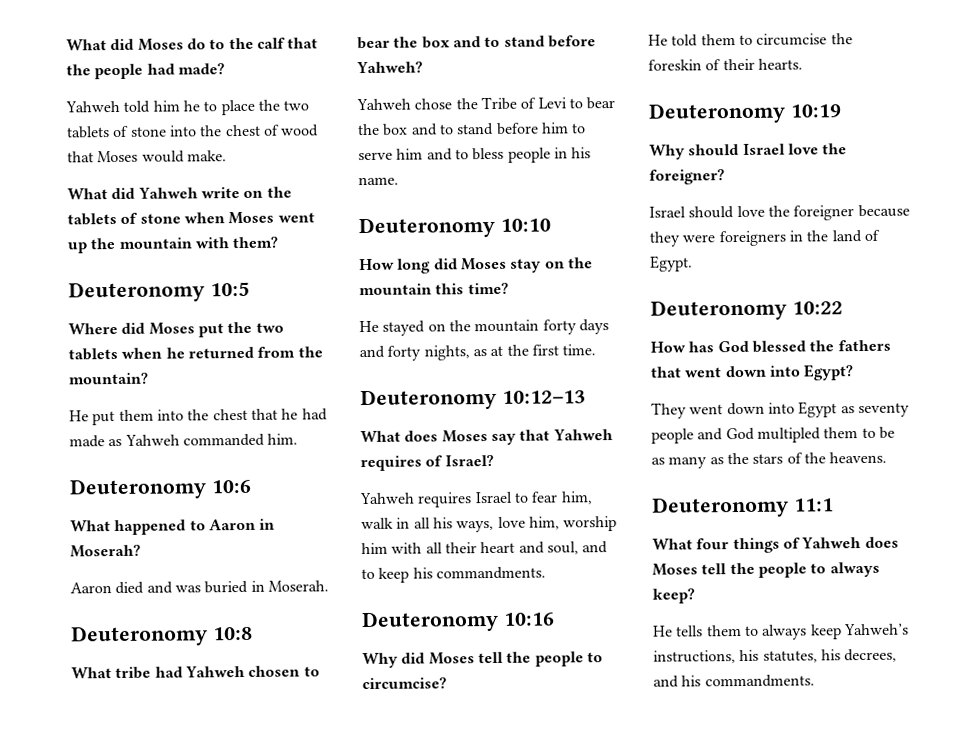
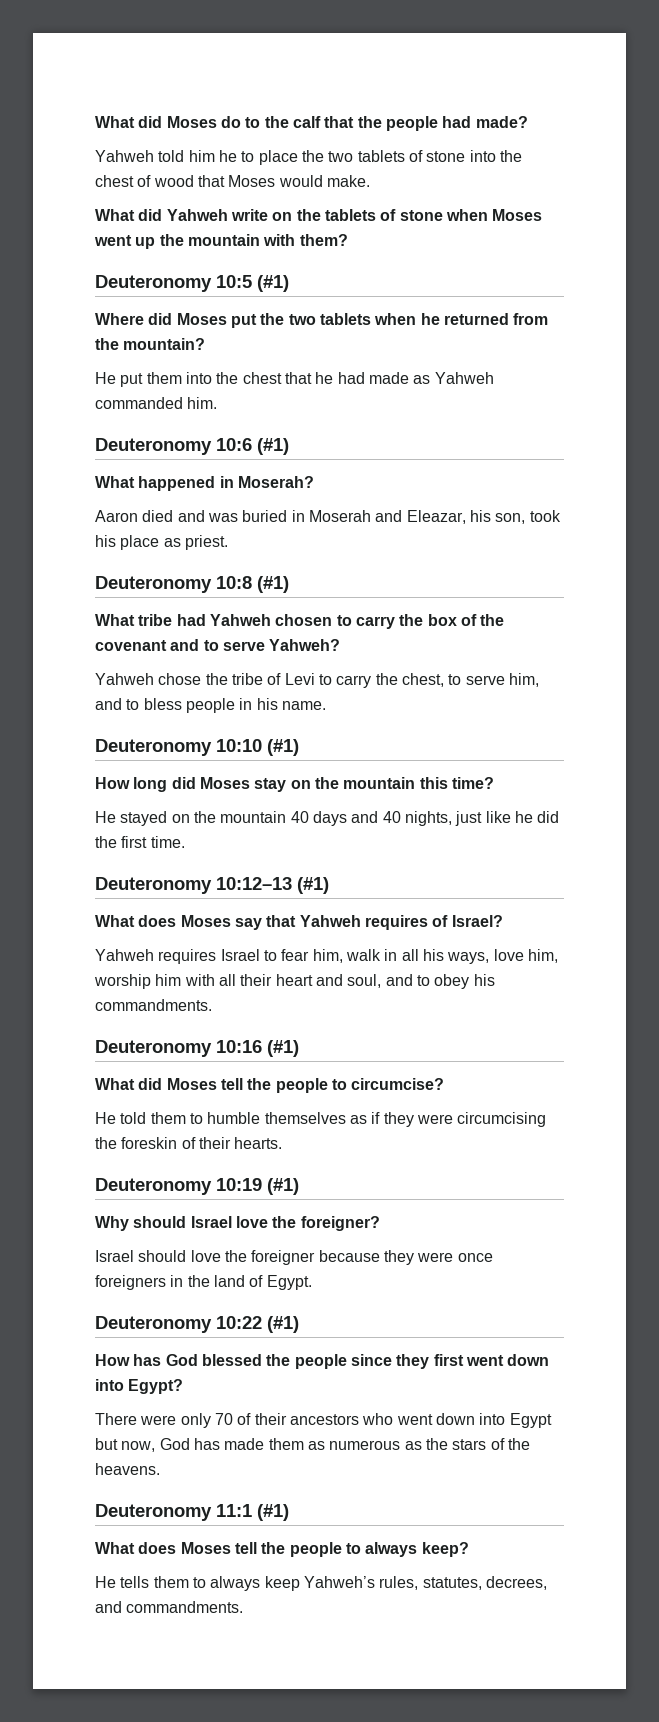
- Deuteronomy 10:5
+ Deuteronomy 10:5 (#1)
- Deuteronomy 10:6
+ Deuteronomy 10:6 (#1)
- What happened to Aaron in Moserah?
+ What happened in Moserah?
- Aaron died and was buried in Moserah.
+ Aaron died and was buried in Moserah and Eleazar, his son, took his place as priest.
- Deuteronomy 10:8
+ Deuteronomy 10:8 (#1)
- What tribe had Yahweh chosen to bear the box and to stand before Yahweh?
+ What tribe had Yahweh chosen to carry the box of the covenant and to serve Yahweh?
- Yahweh chose the Tribe of Levi to bear the box and to stand before him to serve him and to bless people in his name.
+ Yahweh chose the tribe of Levi to carry the chest, to serve him, and to bless people in his name.
- Deuteronomy 10:10
+ Deuteronomy 10:10 (#1)
- He stayed on the mountain forty days and forty nights, as at the first time.
+ He stayed on the mountain 40 days and 40 nights, just like he did the first time.
- Deuteronomy 10:12–13
+ Deuteronomy 10:12–13 (#1)
- Yahweh requires Israel to fear him, walk in all his ways, love him, worship him with all their heart and soul, and to keep his commandments.
+ Yahweh requires Israel to fear him, walk in all his ways, love him, worship him with all their heart and soul, and to obey his commandments.
- Deuteronomy 10:16
- Why did Moses tell the people to circumcise?
+ Deuteronomy 10:16 (#1)
+ What did Moses tell the people to circumcise?
- He told them to circumcise the foreskin of their hearts.
+ He told them to humble themselves as if they were circumcising the foreskin of their hearts.
- Deuteronomy 10:19
+ Deuteronomy 10:19 (#1)
- Israel should love the foreigner because they were foreigners in the land of Egypt.
+ Israel should love the foreigner because they were once foreigners in the land of Egypt.
- Deuteronomy 10:22
+ Deuteronomy 10:22 (#1)
- How has God blessed the fathers that went down into Egypt?
+ How has God blessed the people since they first went down into Egypt?
- They went down into Egypt as seventy people and God multipled them to be as many as the stars of the heavens.
+ There were only 70 of their ancestors who went down into Egypt but now, God has made them as numerous as the stars of the heavens.
- Deuteronomy 11:1
- What four things of Yahweh does Moses tell the people to always keep?
+ Deuteronomy 11:1 (#1)
+ What does Moses tell the people to always keep?
- He tells them to always keep Yahweh’s instructions, his statutes, his decrees, and his commandments.
+ He tells them to always keep Yahweh’s rules, statutes, decrees, and commandments.

